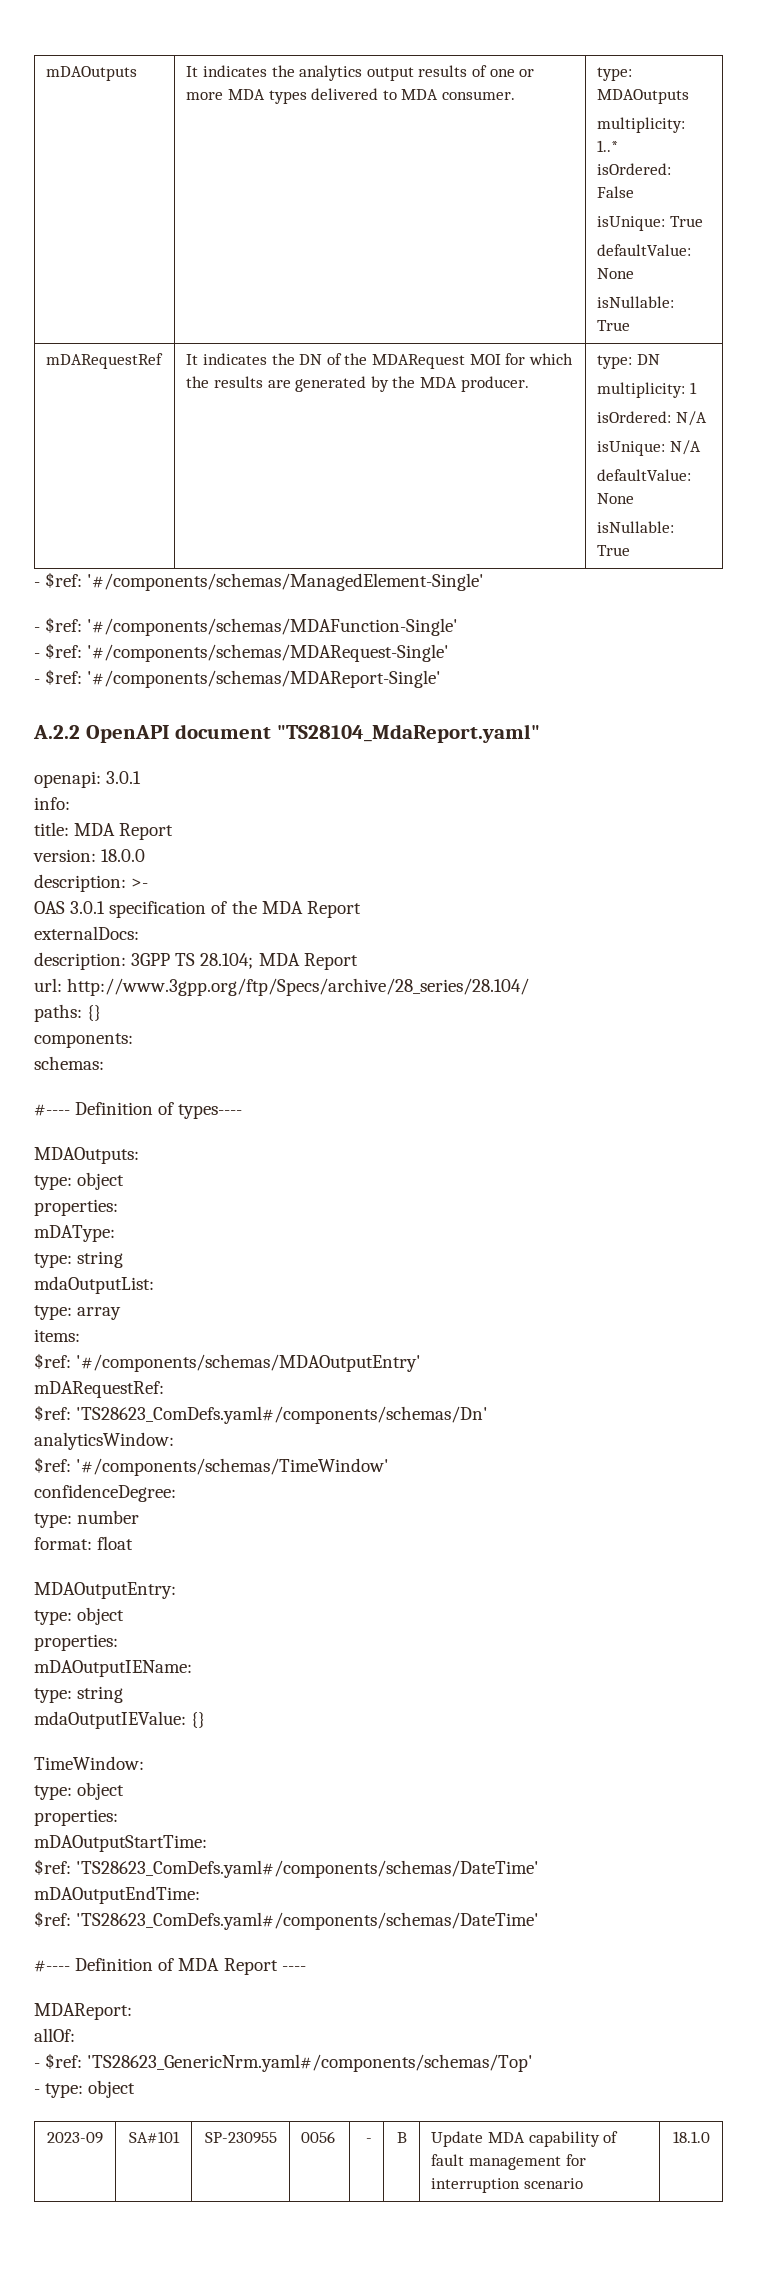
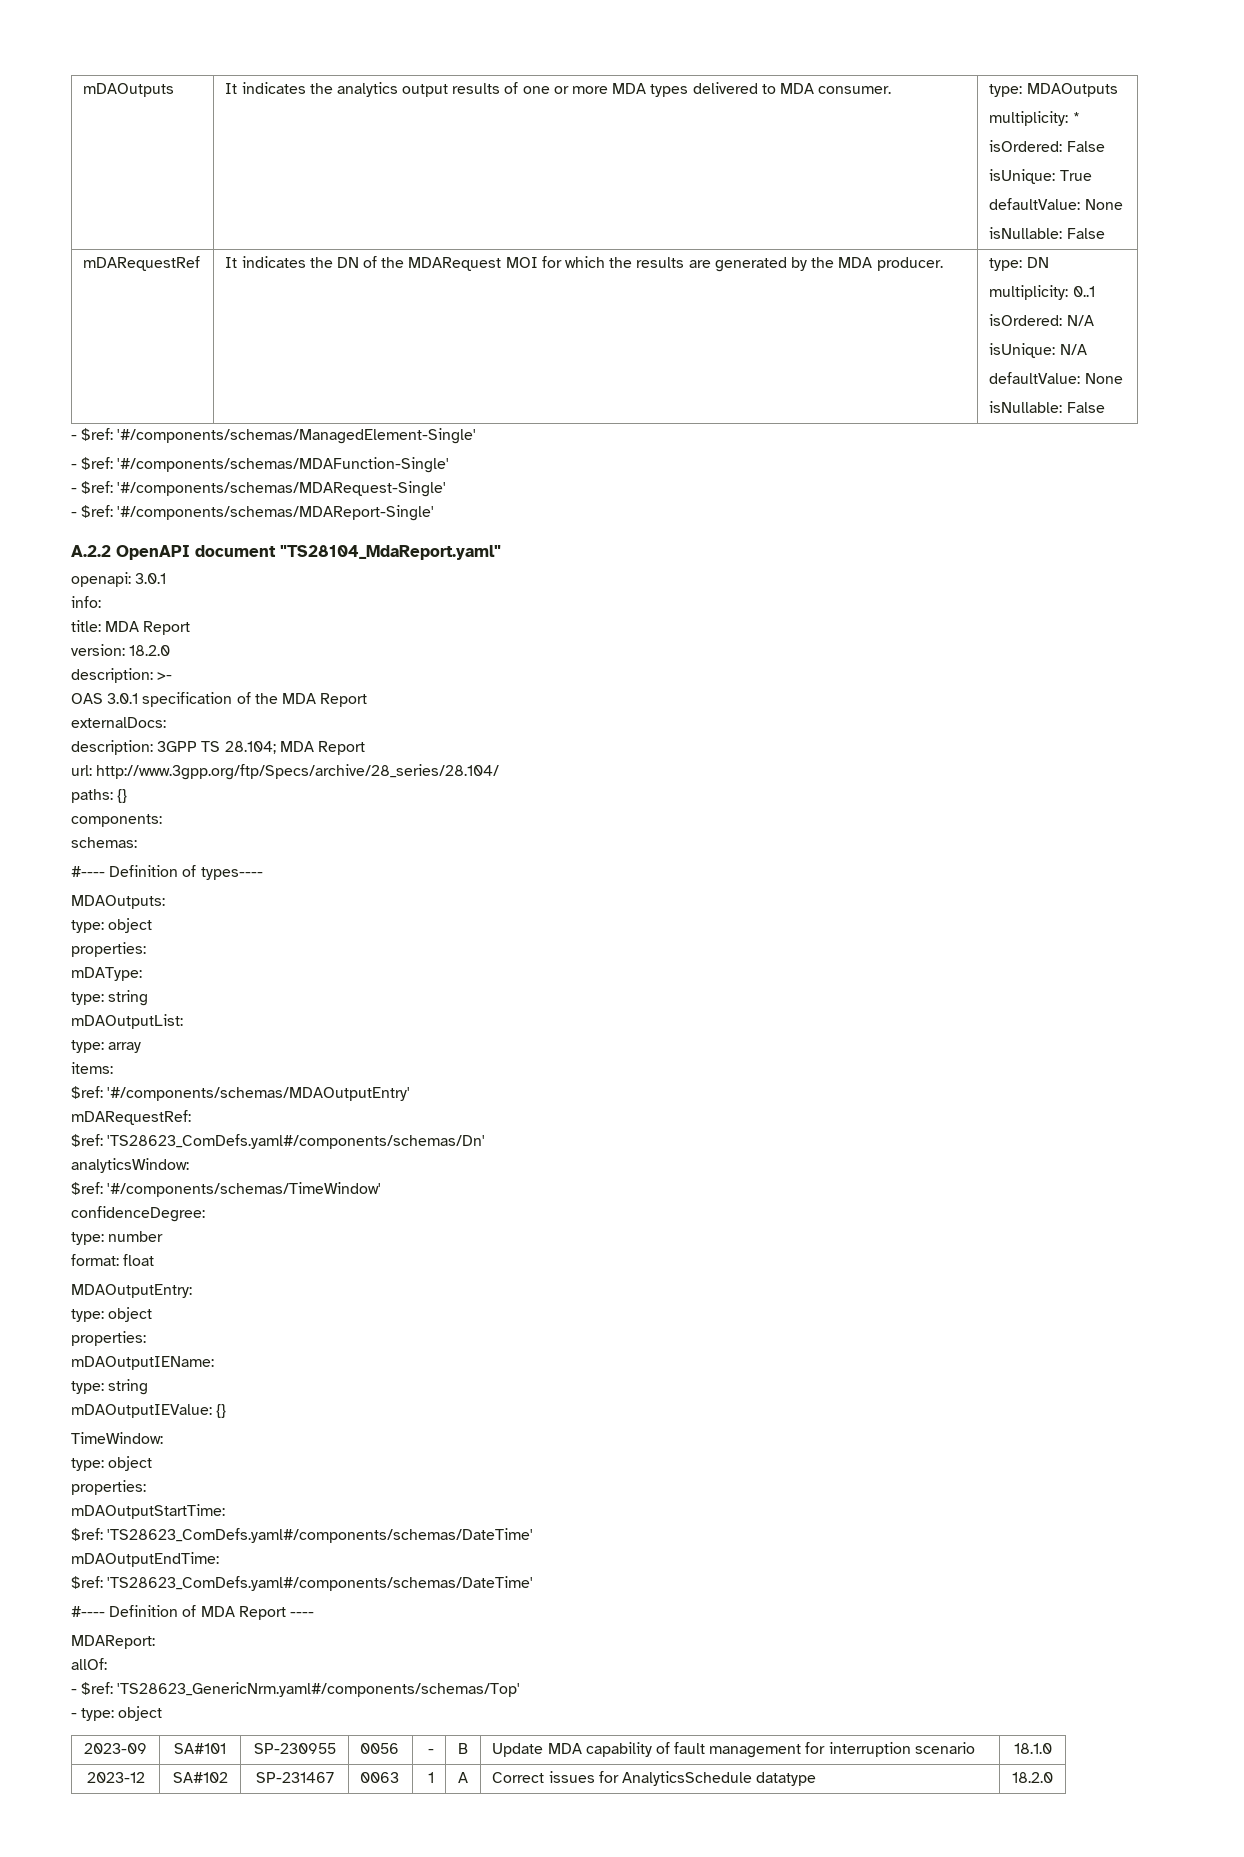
  mDAOutputs | It indicates the analytics output results of one or more MDA types delivered to MDA consumer. | type: MDAOutputs
- multiplicity: 1..*
+ multiplicity: *
  isOrdered: False
  isUnique: True
  defaultValue: None
- isNullable: True
+ isNullable: False
  mDARequestRef | It indicates the DN of the MDARequest MOI for which the results are generated by the MDA producer. | type: DN
- multiplicity: 1
+ multiplicity: 0..1
  isOrdered: N/A
  isUnique: N/A
  defaultValue: None
- isNullable: True
+ isNullable: False
- version: 18.0.0
+ version: 18.2.0
- mdaOutputList:
+ mDAOutputList:
- mdaOutputIEValue: {}
+ mDAOutputIEValue: {}
+ 2023-12 | SA#102 | SP-231467 | 0063 | 1 | A | Correct issues for AnalyticsSchedule datatype | 18.2.0

